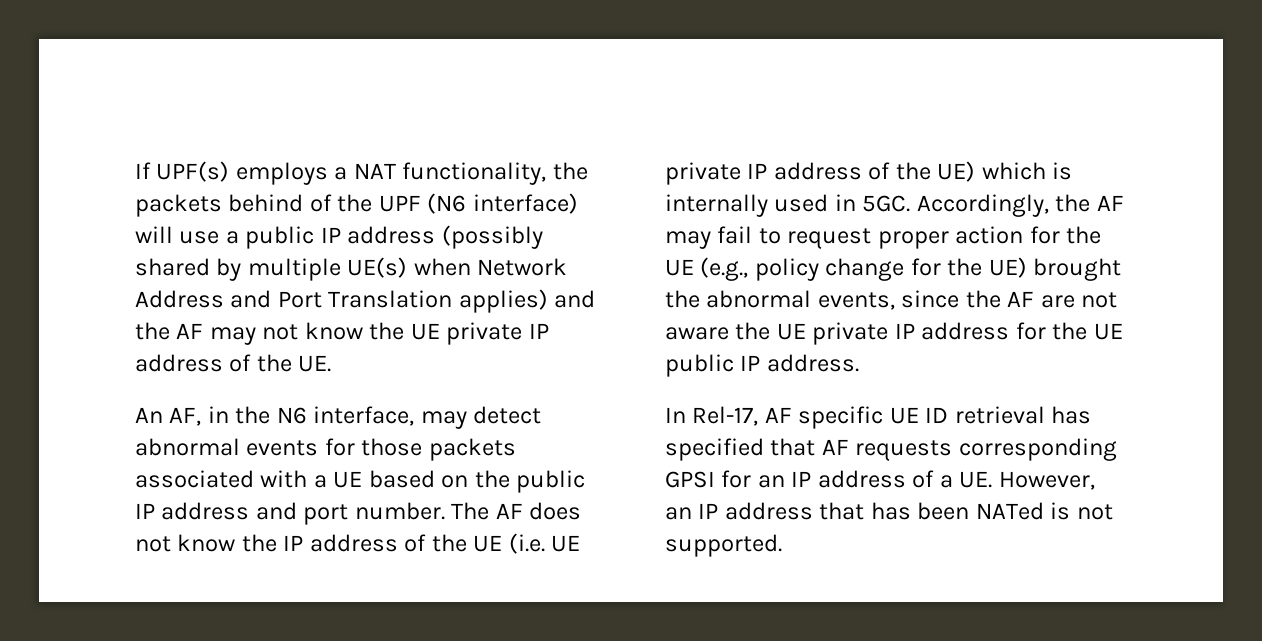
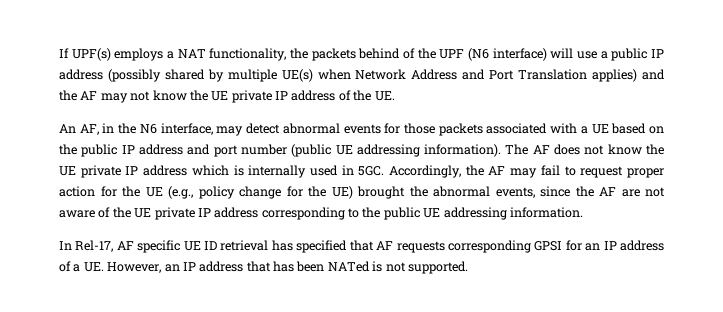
- An AF, in the N6 interface, may detect abnormal events for those packets associated with a UE based on the public IP address and port number.
+ An AF, in the N6 interface, may detect abnormal events for those packets associated with a UE based on the public IP address and port number (public UE addressing information).
- The AF does not know the IP address of the UE (i.e. UE private IP address of the UE) which is internally used in 5GC.
+ The AF does not know the UE private IP address which is internally used in 5GC.
- Accordingly, the AF may fail to request proper action for the UE (e.g., policy change for the UE) brought the abnormal events, since the AF are not aware the UE private IP address for the UE public IP address.
+ Accordingly, the AF may fail to request proper action for the UE (e.g., policy change for the UE) brought the abnormal events, since the AF are not aware of the UE private IP address corresponding to the public UE addressing information.

